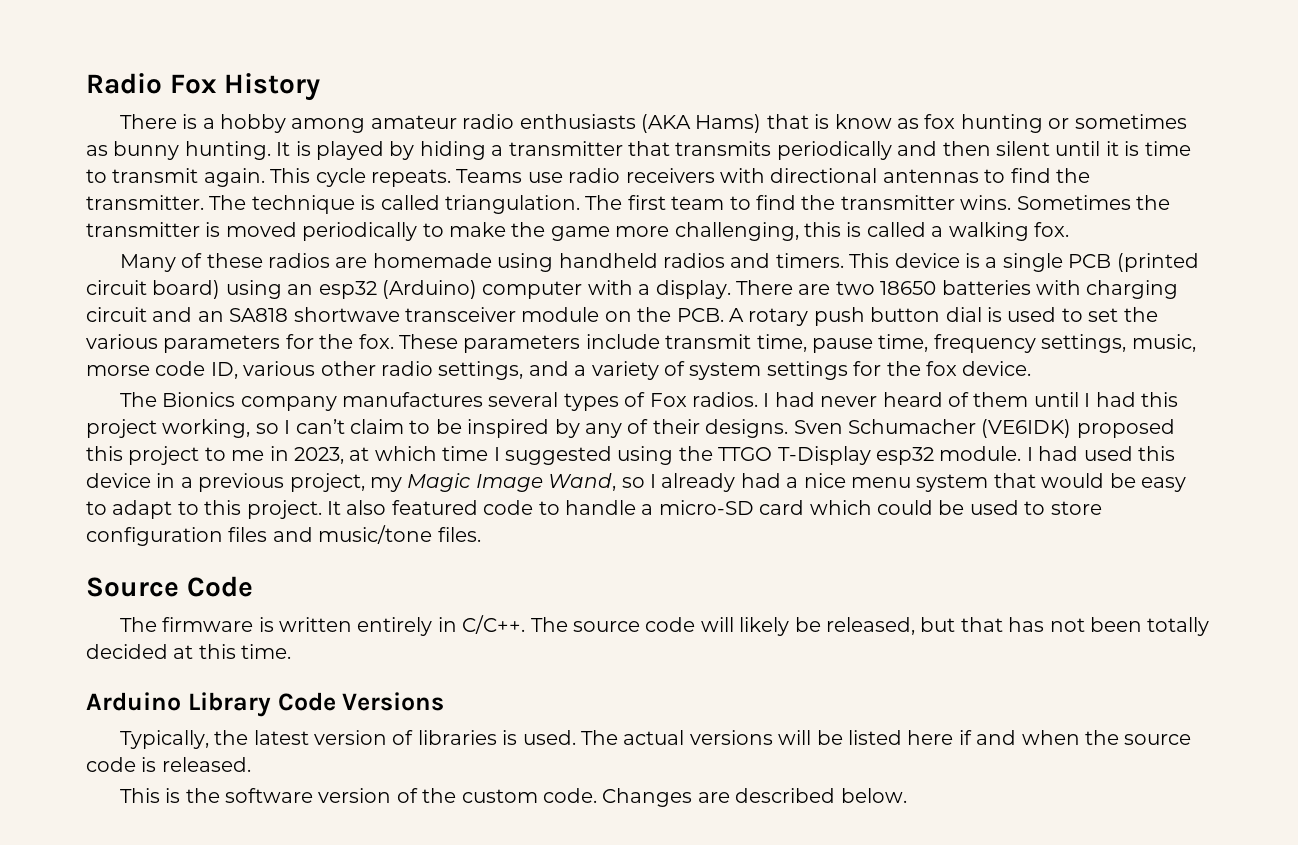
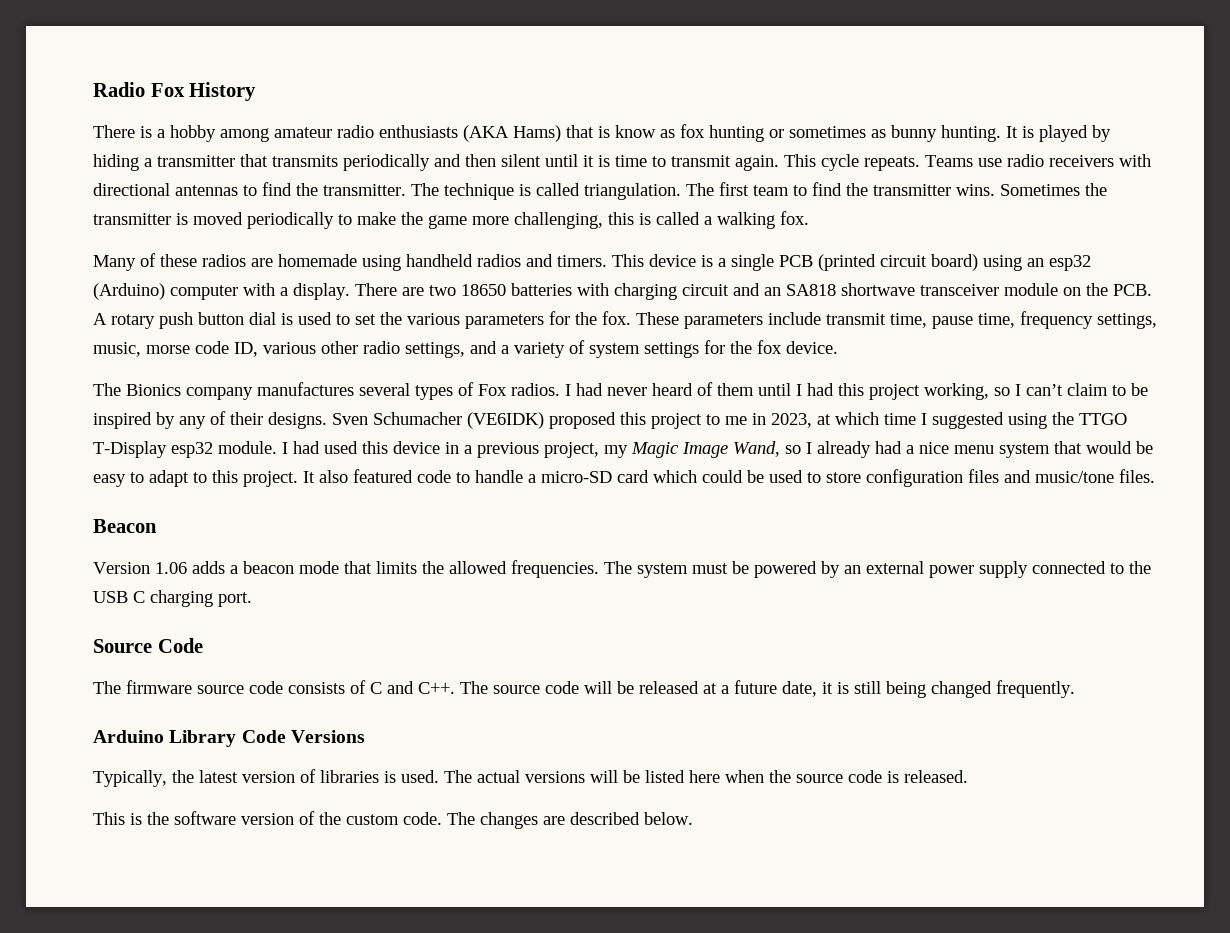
+ Beacon
+ Version 1.06 adds a beacon mode that limits the allowed frequencies. The system must be powered by an external power supply connected to the USB C charging port.
  Source Code
- The firmware is written entirely in C/C++. The source code will likely be released, but that has not been totally decided at this time.
+ The firmware source code consists of C and C++. The source code will be released at a future date, it is still being changed frequently.
- The actual versions will be listed here if and when the source code is released.
+ The actual versions will be listed here when the source code is released.
- Changes are described below.
+ The changes are described below.

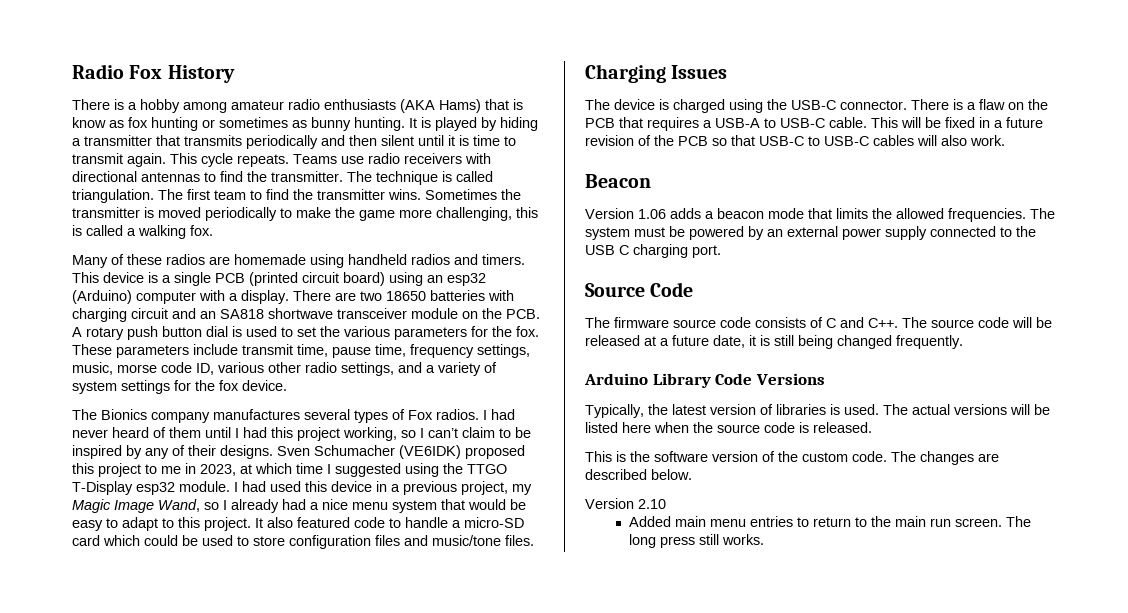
+ Charging Issues
+ The device is charged using the USB-C connector. There is a flaw on the PCB that requires a USB-A to USB-C cable. This will be fixed in a future revision of the PCB so that USB-C to USB-C cables will also work.
+ Version 2.10
+ Added main menu entries to return to the main run screen. The long press still works.

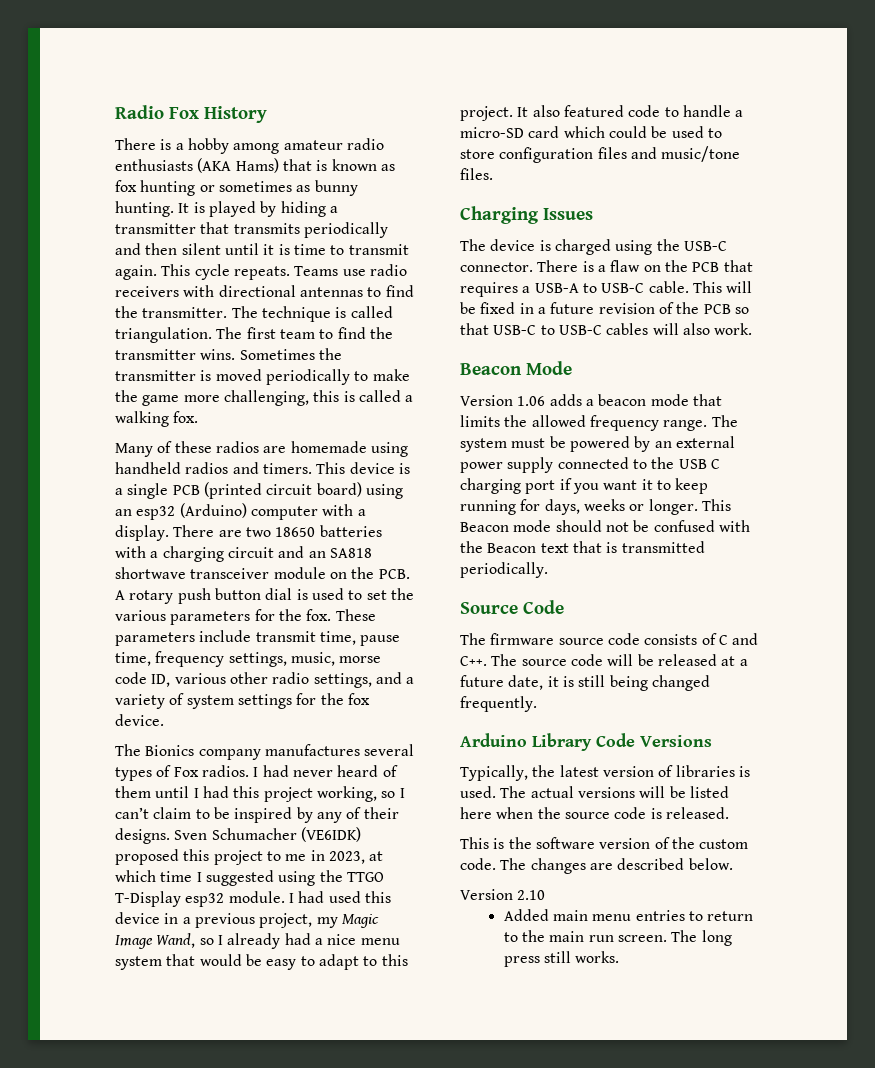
- There is a hobby among amateur radio enthusiasts (AKA Hams) that is know as fox hunting or sometimes as bunny hunting.
+ There is a hobby among amateur radio enthusiasts (AKA Hams) that is known as fox hunting or sometimes as bunny hunting.
- There are two 18650 batteries with charging circuit and an SA818 shortwave transceiver module on the PCB. A rotary push button dial is used to set the various parameters for the fox.
+ There are two 18650 batteries with a charging circuit and an SA818 shortwave transceiver module on the PCB. A rotary push button dial is used to set the various parameters for the fox.
- Beacon
+ Beacon Mode
- Version 1.06 adds a beacon mode that limits the allowed frequencies.
+ Version 1.06 adds a beacon mode that limits the allowed frequency range.
- The system must be powered by an external power supply connected to the USB C charging port.
+ The system must be powered by an external power supply connected to the USB C charging port if you want it to keep running for days, weeks or longer. This Beacon mode should not be confused with the Beacon text that is transmitted periodically.

